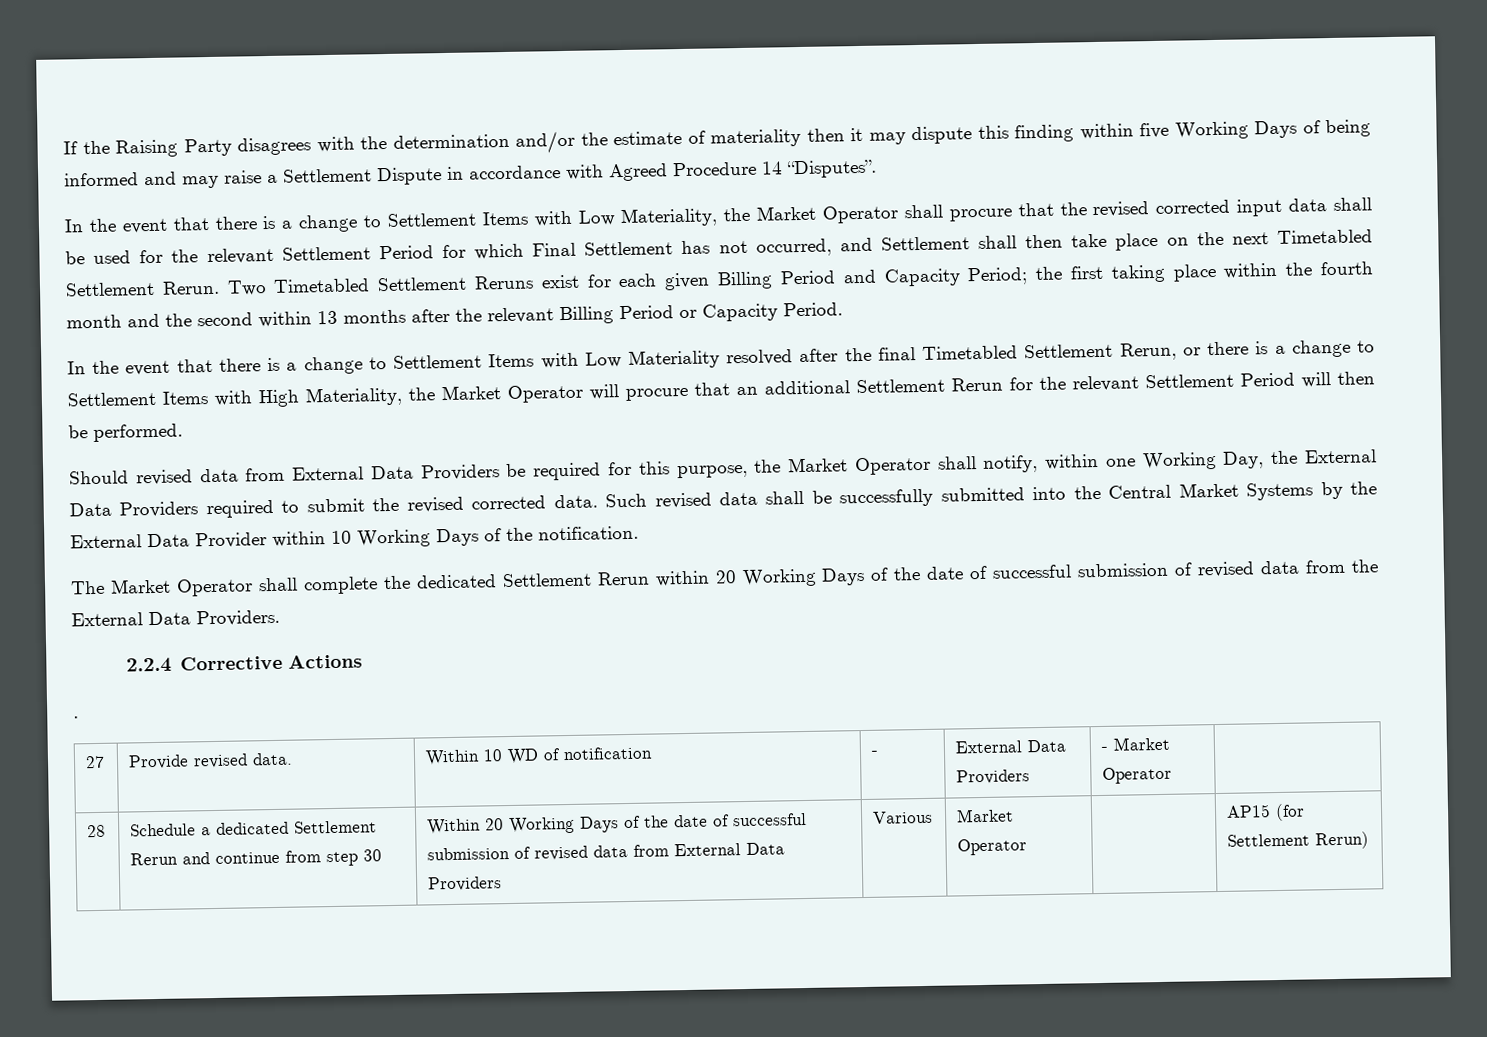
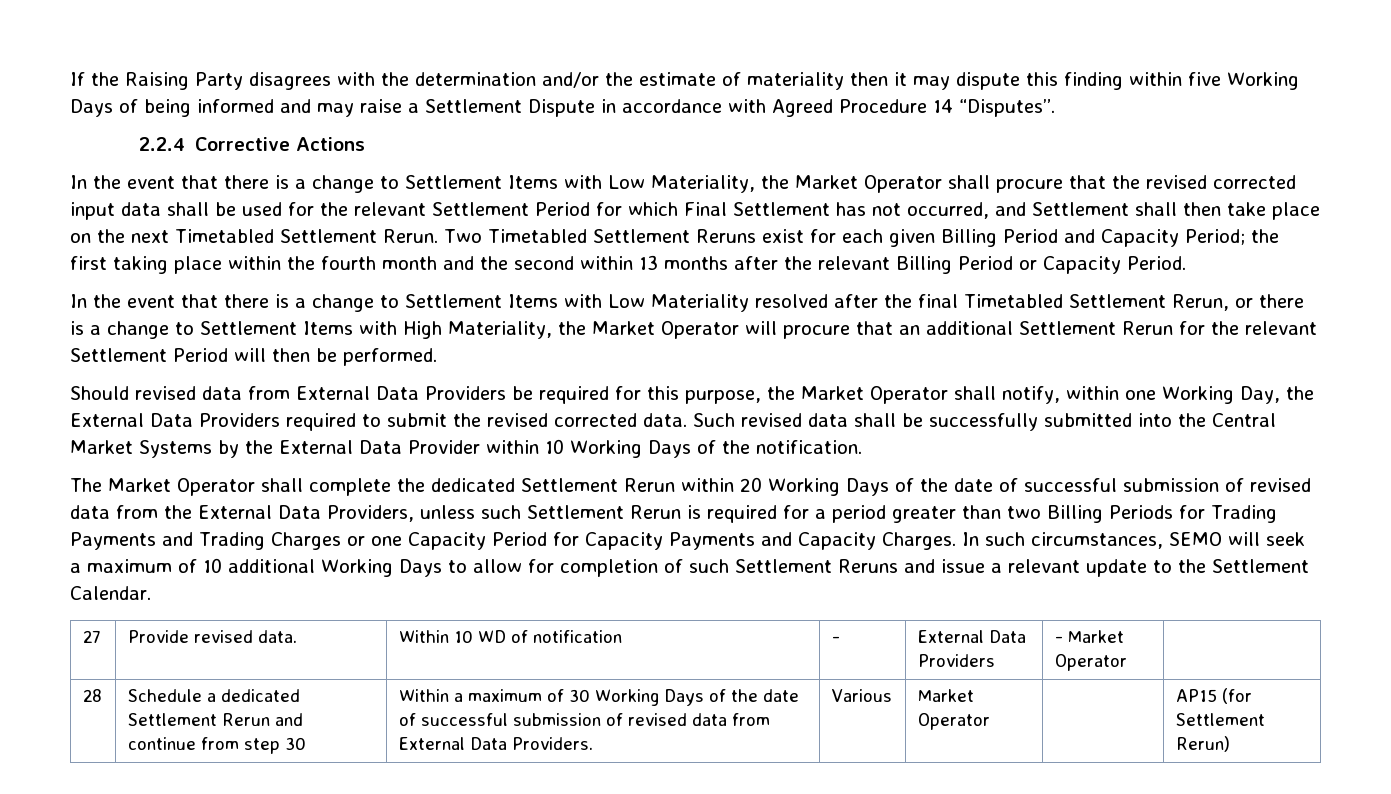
+ 2.2.4 Corrective Actions
- The Market Operator shall complete the dedicated Settlement Rerun within 20 Working Days of the date of successful submission of revised data from the External Data Providers.
- 2.2.4 Corrective Actions
- .
+ The Market Operator shall complete the dedicated Settlement Rerun within 20 Working Days of the date of successful submission of revised data from the External Data Providers, unless such Settlement Rerun is required for a period greater than two Billing Periods for Trading Payments and Trading Charges or one Capacity Period for Capacity Payments and Capacity Charges. In such circumstances, SEMO will seek a maximum of 10 additional Working Days to allow for completion of such Settlement Reruns and issue a relevant update to the Settlement Calendar.
- 28 | Schedule a dedicated Settlement Rerun and continue from step 30 | Within 20 Working Days of the date of successful submission of revised data from External Data Providers | Various | Market Operator | | AP15 (for Settlement Rerun)
+ 28 | Schedule a dedicated Settlement Rerun and continue from step 30 | Within a maximum of 30 Working Days of the date of successful submission of revised data from External Data Providers. | Various | Market Operator | | AP15 (for Settlement Rerun)

